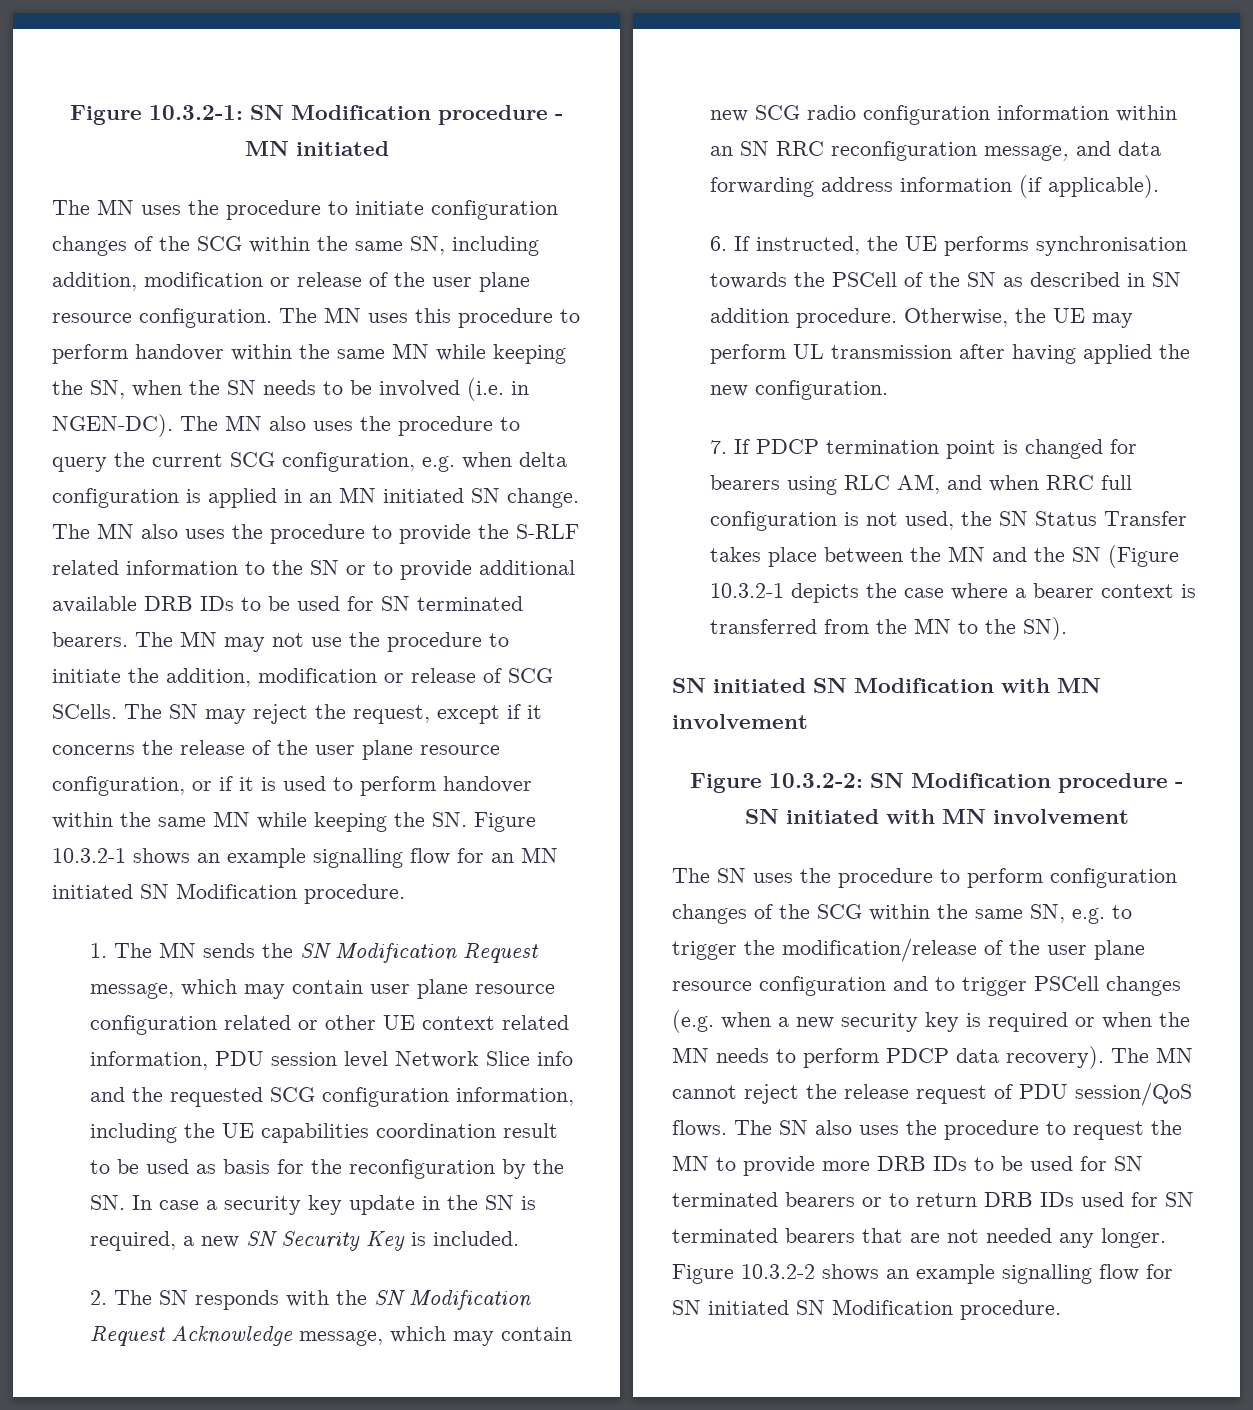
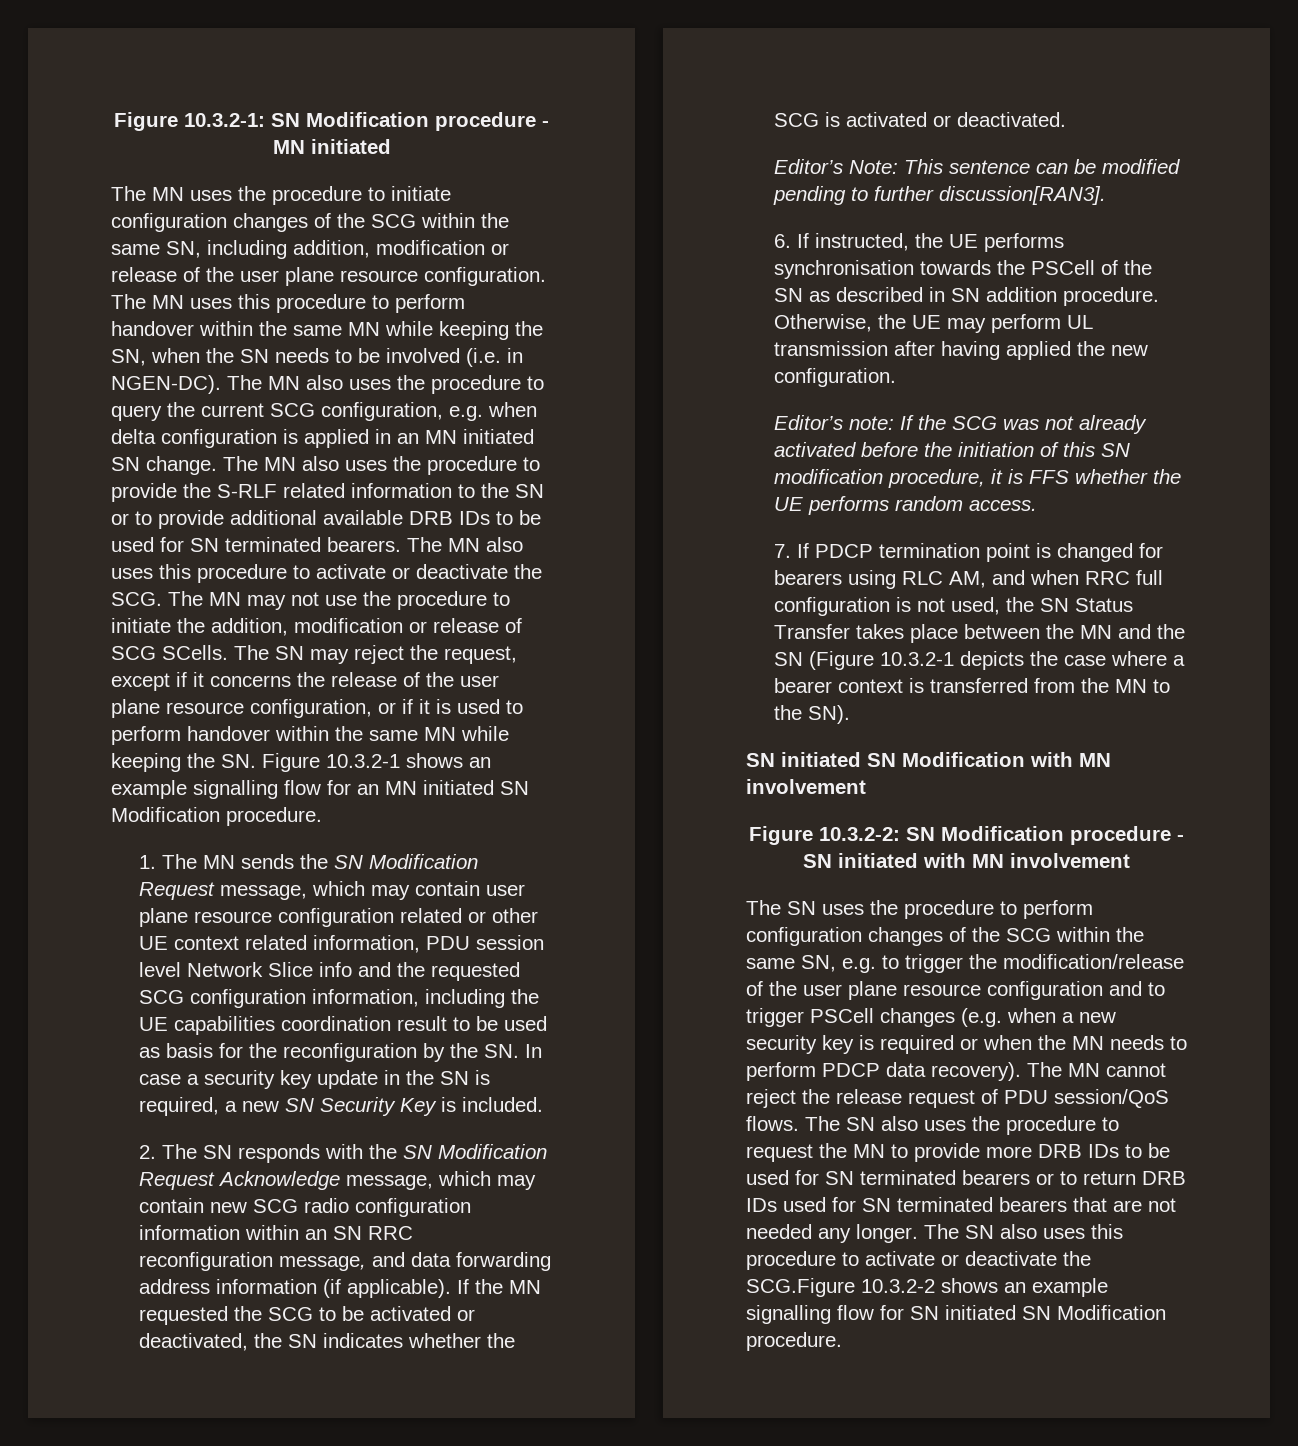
- The MN may not use the procedure to initiate the addition, modification or release of SCG SCells.
+ The MN also uses this procedure to activate or deactivate the SCG. The MN may not use the procedure to initiate the addition, modification or release of SCG SCells.
+ If the MN requested the SCG to be activated or deactivated, the SN indicates whether the SCG is activated or deactivated.
+ Editor’s Note: This sentence can be modified pending to further discussion[RAN3].
+ Editor’s note: If the SCG was not already activated before the initiation of this SN modification procedure, it is FFS whether the UE performs random access.
- Figure 10.3.2-2 shows an example signalling flow for SN initiated SN Modification procedure.
+ The SN also uses this procedure to activate or deactivate the SCG.Figure 10.3.2-2 shows an example signalling flow for SN initiated SN Modification procedure.

